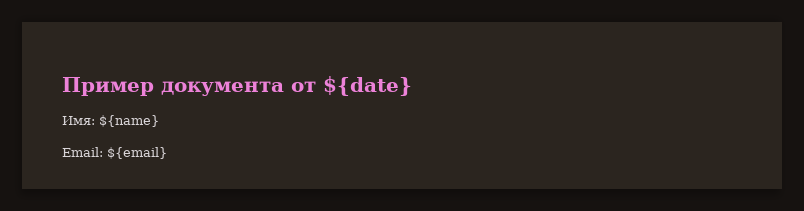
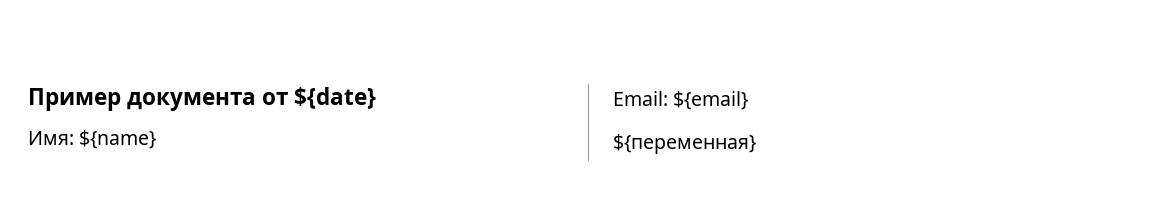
+ ${переменная}

